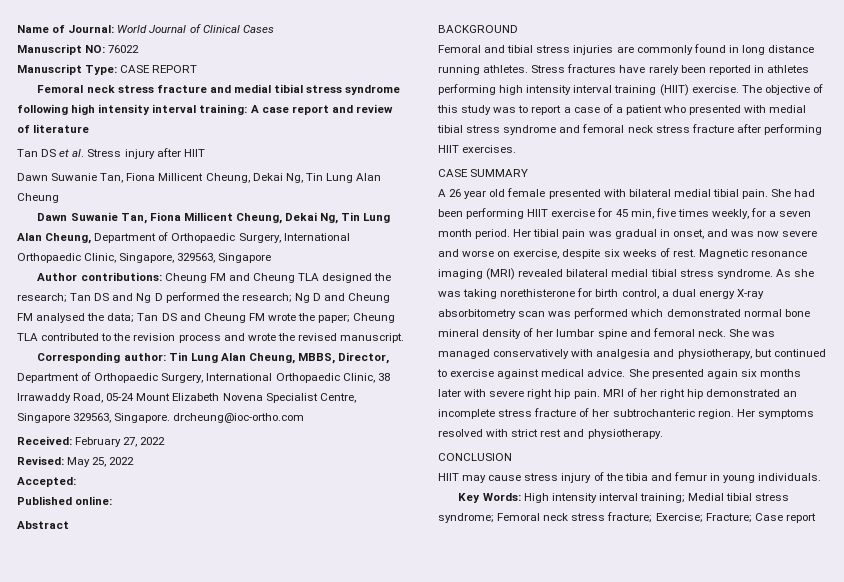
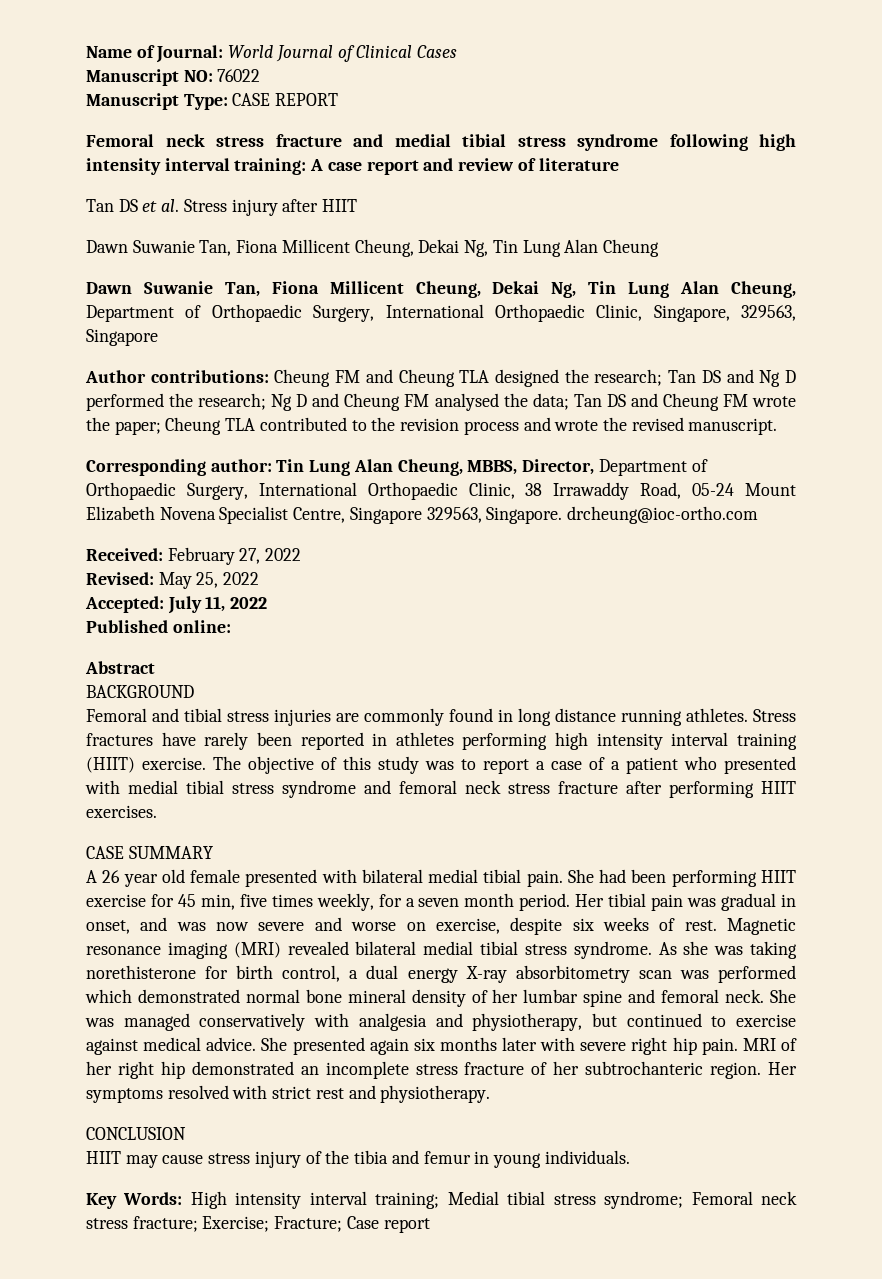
- Accepted:
+ Accepted: July 11, 2022

